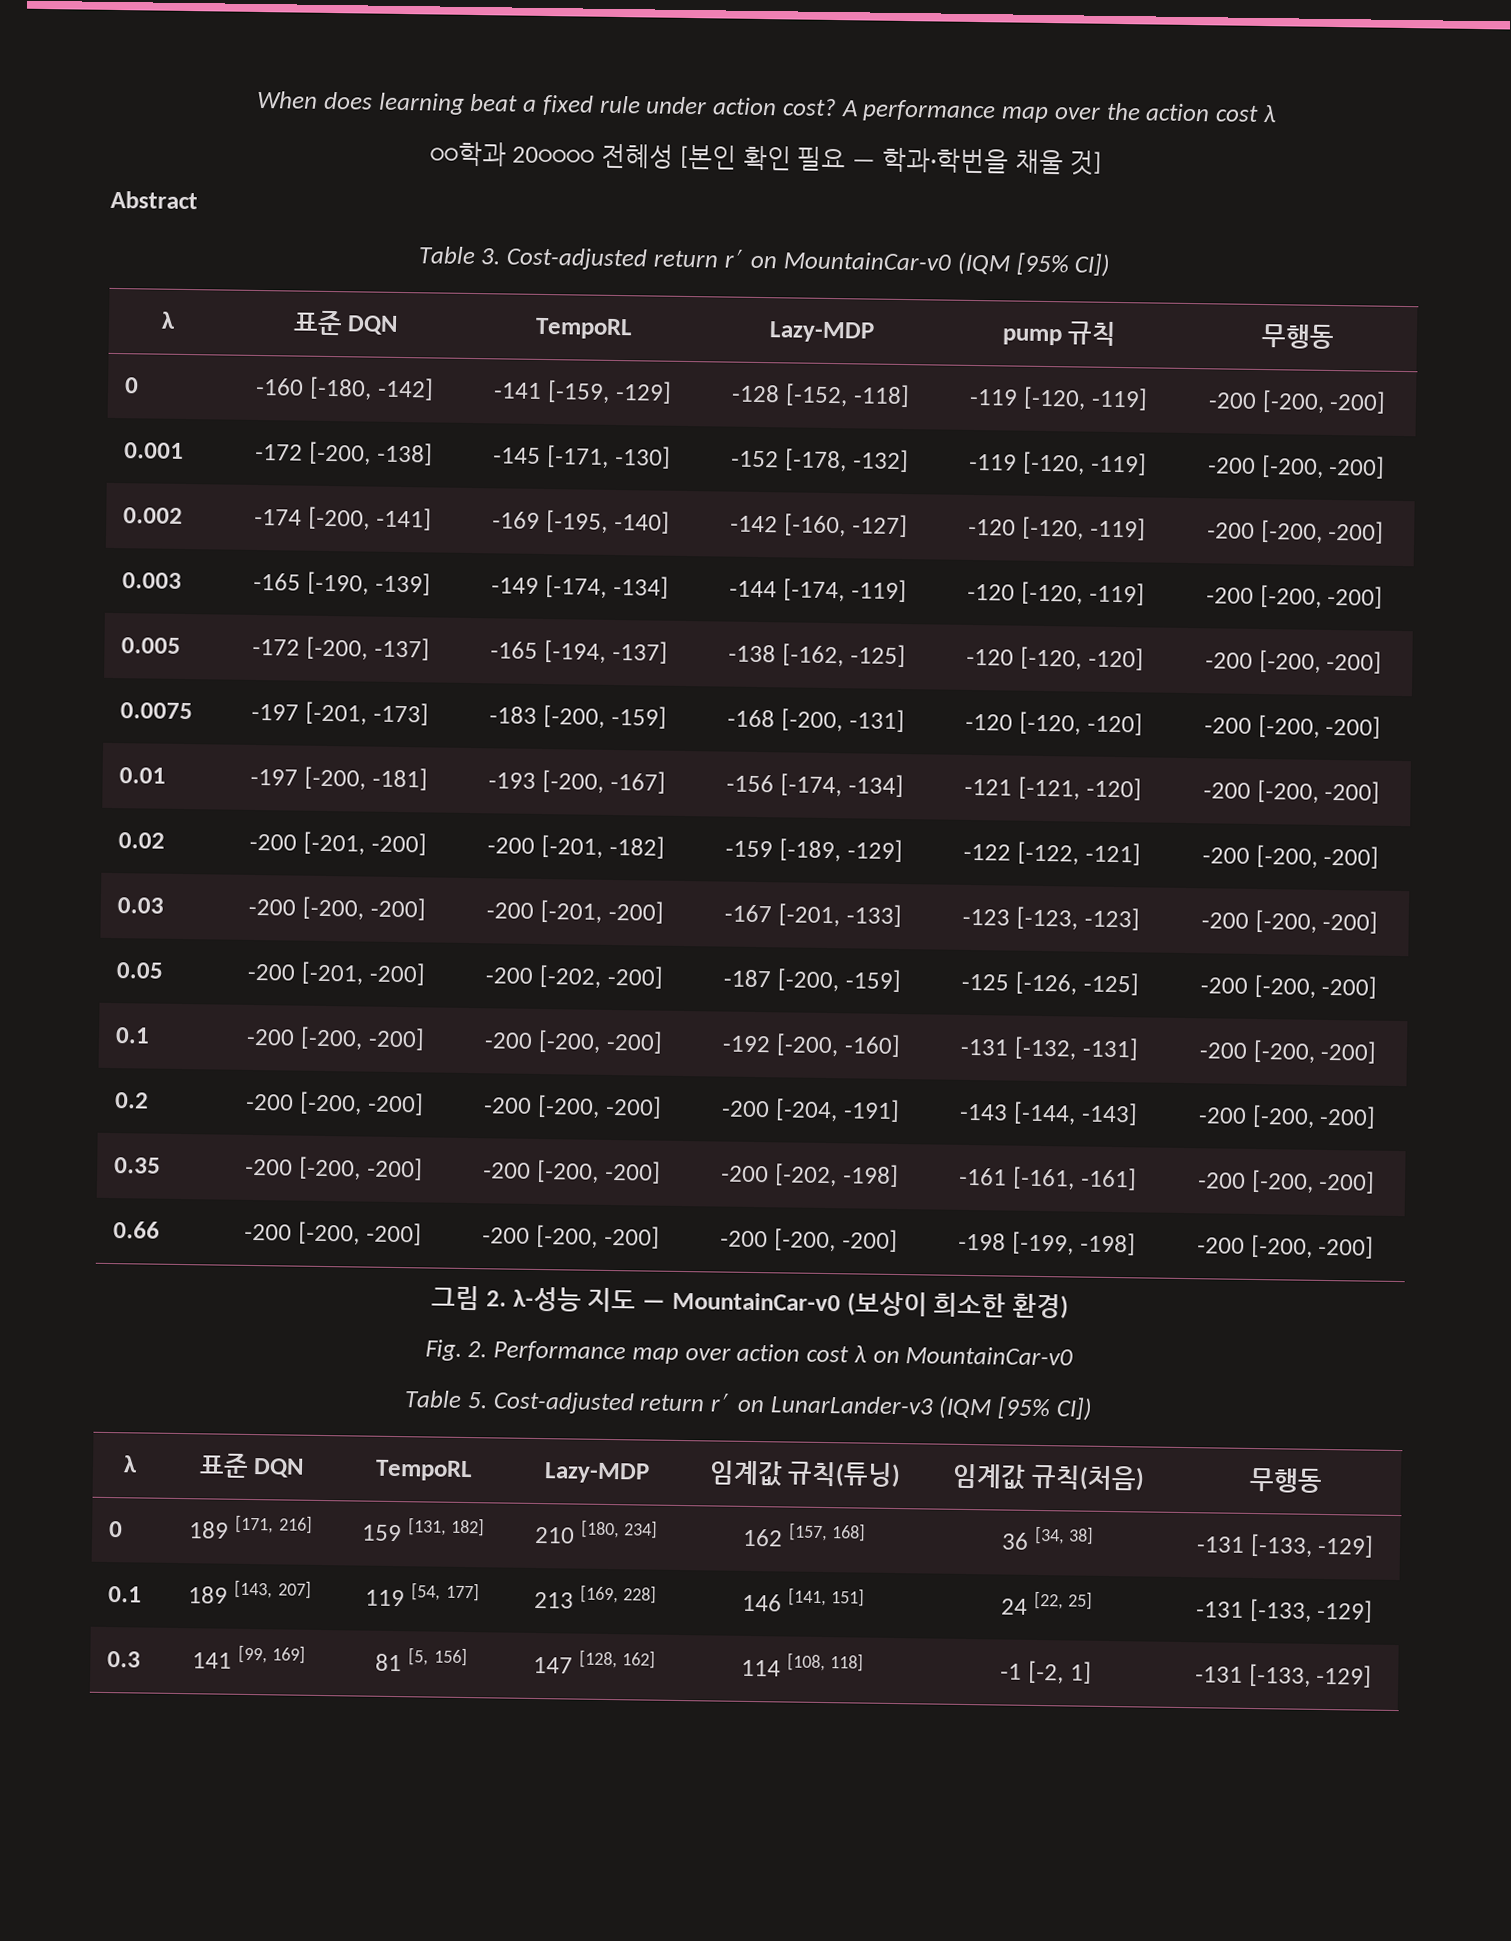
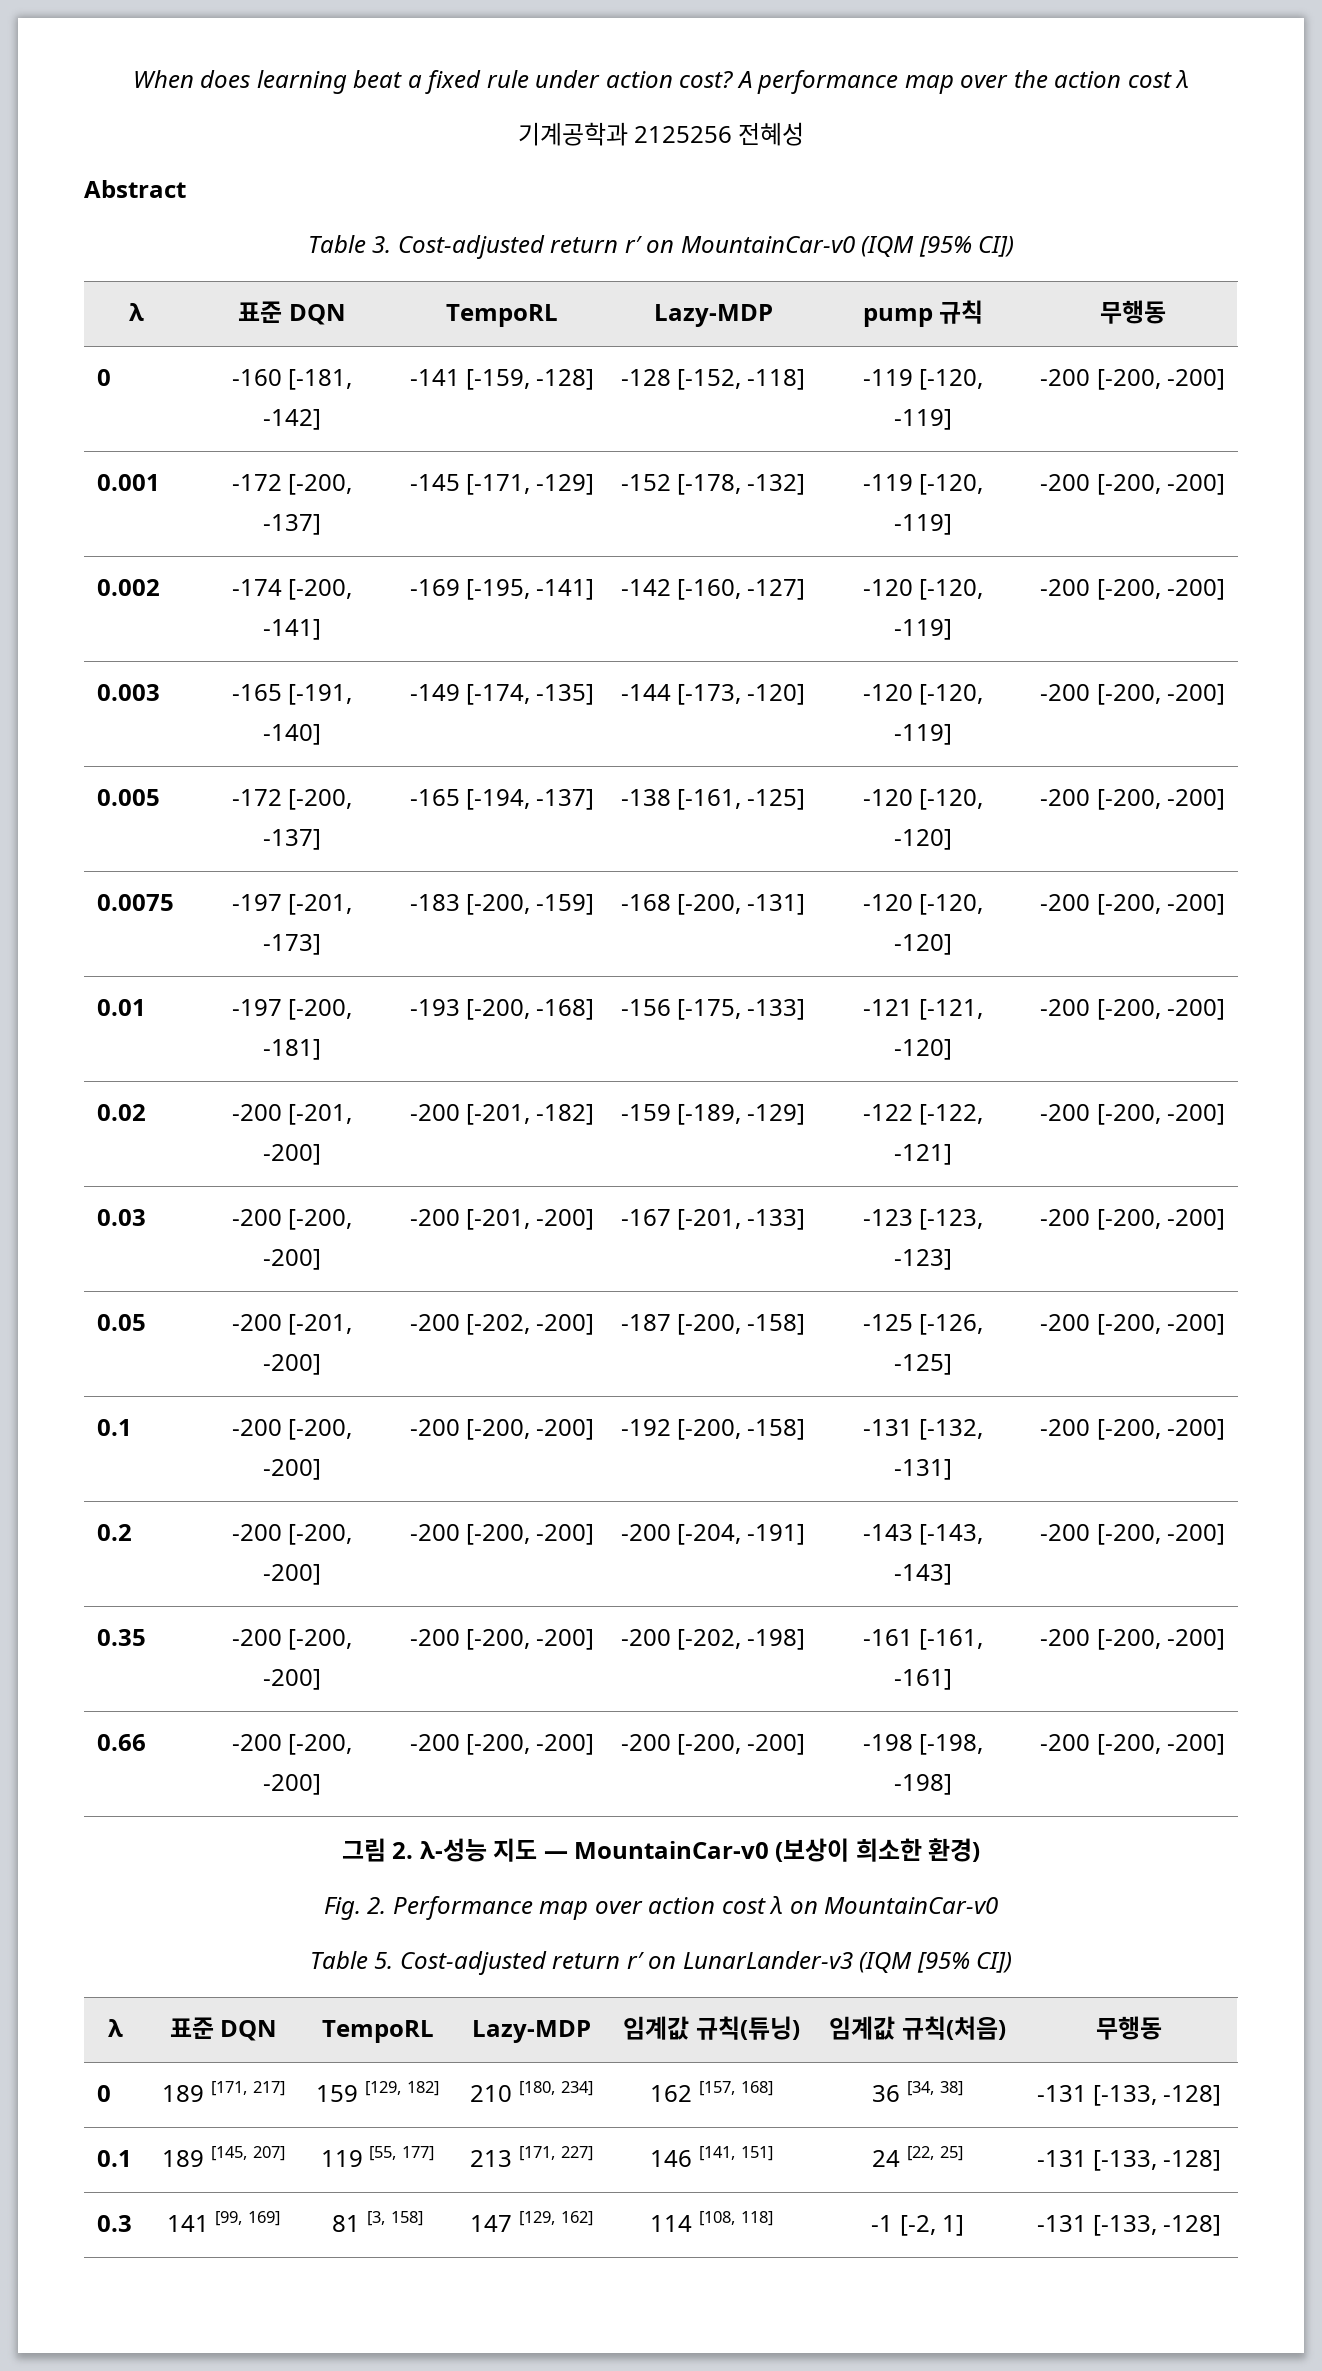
- ○○학과 20○○○○ 전혜성 [본인 확인 필요 — 학과·학번을 채울 것]
+ 기계공학과 2125256 전혜성
- 0 | -160 [-180, -142] | -141 [-159, -129] | -128 [-152, -118] | -119 [-120, -119] | -200 [-200, -200]
+ 0 | -160 [-181, -142] | -141 [-159, -128] | -128 [-152, -118] | -119 [-120, -119] | -200 [-200, -200]
- 0.001 | -172 [-200, -138] | -145 [-171, -130] | -152 [-178, -132] | -119 [-120, -119] | -200 [-200, -200]
+ 0.001 | -172 [-200, -137] | -145 [-171, -129] | -152 [-178, -132] | -119 [-120, -119] | -200 [-200, -200]
- 0.002 | -174 [-200, -141] | -169 [-195, -140] | -142 [-160, -127] | -120 [-120, -119] | -200 [-200, -200]
+ 0.002 | -174 [-200, -141] | -169 [-195, -141] | -142 [-160, -127] | -120 [-120, -119] | -200 [-200, -200]
- 0.003 | -165 [-190, -139] | -149 [-174, -134] | -144 [-174, -119] | -120 [-120, -119] | -200 [-200, -200]
+ 0.003 | -165 [-191, -140] | -149 [-174, -135] | -144 [-173, -120] | -120 [-120, -119] | -200 [-200, -200]
- 0.005 | -172 [-200, -137] | -165 [-194, -137] | -138 [-162, -125] | -120 [-120, -120] | -200 [-200, -200]
+ 0.005 | -172 [-200, -137] | -165 [-194, -137] | -138 [-161, -125] | -120 [-120, -120] | -200 [-200, -200]
- 0.01 | -197 [-200, -181] | -193 [-200, -167] | -156 [-174, -134] | -121 [-121, -120] | -200 [-200, -200]
+ 0.01 | -197 [-200, -181] | -193 [-200, -168] | -156 [-175, -133] | -121 [-121, -120] | -200 [-200, -200]
- 0.05 | -200 [-201, -200] | -200 [-202, -200] | -187 [-200, -159] | -125 [-126, -125] | -200 [-200, -200]
+ 0.05 | -200 [-201, -200] | -200 [-202, -200] | -187 [-200, -158] | -125 [-126, -125] | -200 [-200, -200]
- 0.1 | -200 [-200, -200] | -200 [-200, -200] | -192 [-200, -160] | -131 [-132, -131] | -200 [-200, -200]
+ 0.1 | -200 [-200, -200] | -200 [-200, -200] | -192 [-200, -158] | -131 [-132, -131] | -200 [-200, -200]
- 0.2 | -200 [-200, -200] | -200 [-200, -200] | -200 [-204, -191] | -143 [-144, -143] | -200 [-200, -200]
+ 0.2 | -200 [-200, -200] | -200 [-200, -200] | -200 [-204, -191] | -143 [-143, -143] | -200 [-200, -200]
- 0.66 | -200 [-200, -200] | -200 [-200, -200] | -200 [-200, -200] | -198 [-199, -198] | -200 [-200, -200]
+ 0.66 | -200 [-200, -200] | -200 [-200, -200] | -200 [-200, -200] | -198 [-198, -198] | -200 [-200, -200]
- 0 | 189 [171, 216] | 159 [131, 182] | 210 [180, 234] | 162 [157, 168] | 36 [34, 38] | -131 [-133, -129]
+ 0 | 189 [171, 217] | 159 [129, 182] | 210 [180, 234] | 162 [157, 168] | 36 [34, 38] | -131 [-133, -128]
- 0.1 | 189 [143, 207] | 119 [54, 177] | 213 [169, 228] | 146 [141, 151] | 24 [22, 25] | -131 [-133, -129]
+ 0.1 | 189 [145, 207] | 119 [55, 177] | 213 [171, 227] | 146 [141, 151] | 24 [22, 25] | -131 [-133, -128]
- 0.3 | 141 [99, 169] | 81 [5, 156] | 147 [128, 162] | 114 [108, 118] | -1 [-2, 1] | -131 [-133, -129]
+ 0.3 | 141 [99, 169] | 81 [3, 158] | 147 [129, 162] | 114 [108, 118] | -1 [-2, 1] | -131 [-133, -128]

